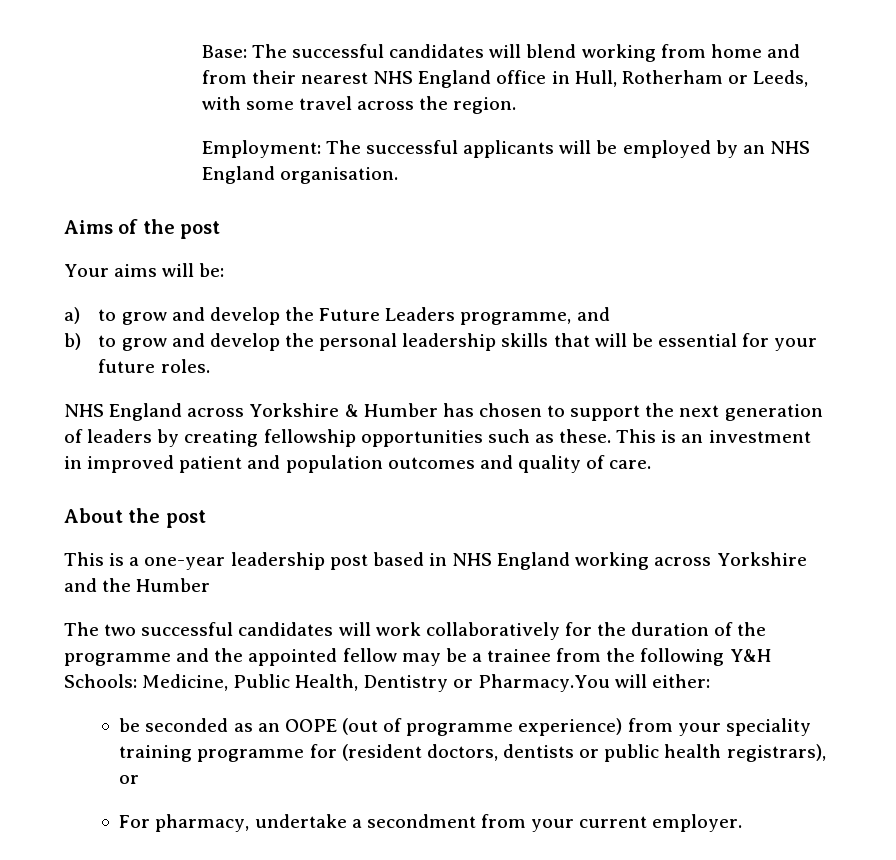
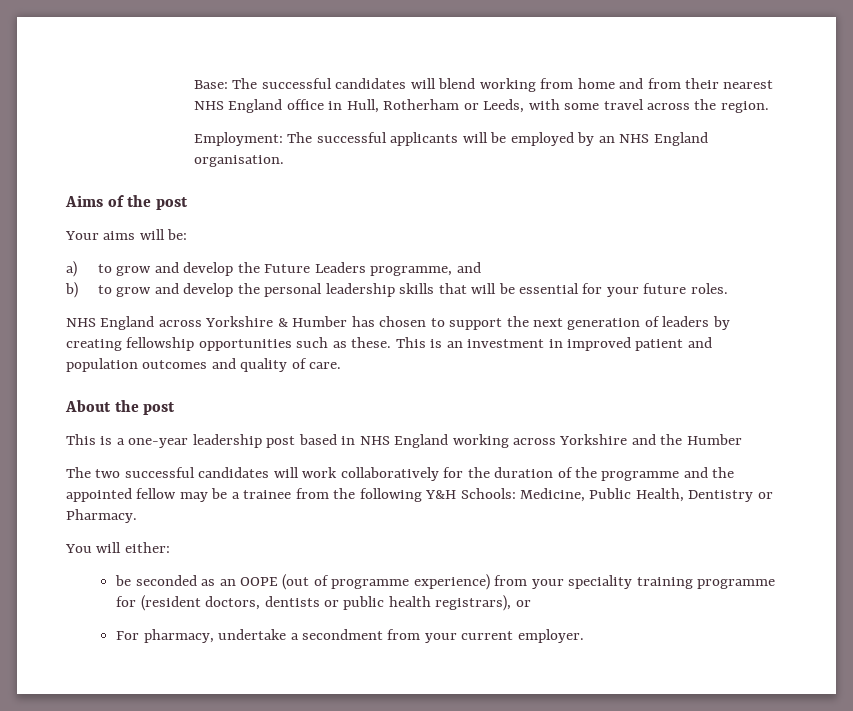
- The two successful candidates will work collaboratively for the duration of the programme and the appointed fellow may be a trainee from the following Y&H Schools: Medicine, Public Health, Dentistry or Pharmacy.You will either:
+ The two successful candidates will work collaboratively for the duration of the programme and the appointed fellow may be a trainee from the following Y&H Schools: Medicine, Public Health, Dentistry or Pharmacy.
+ You will either:

